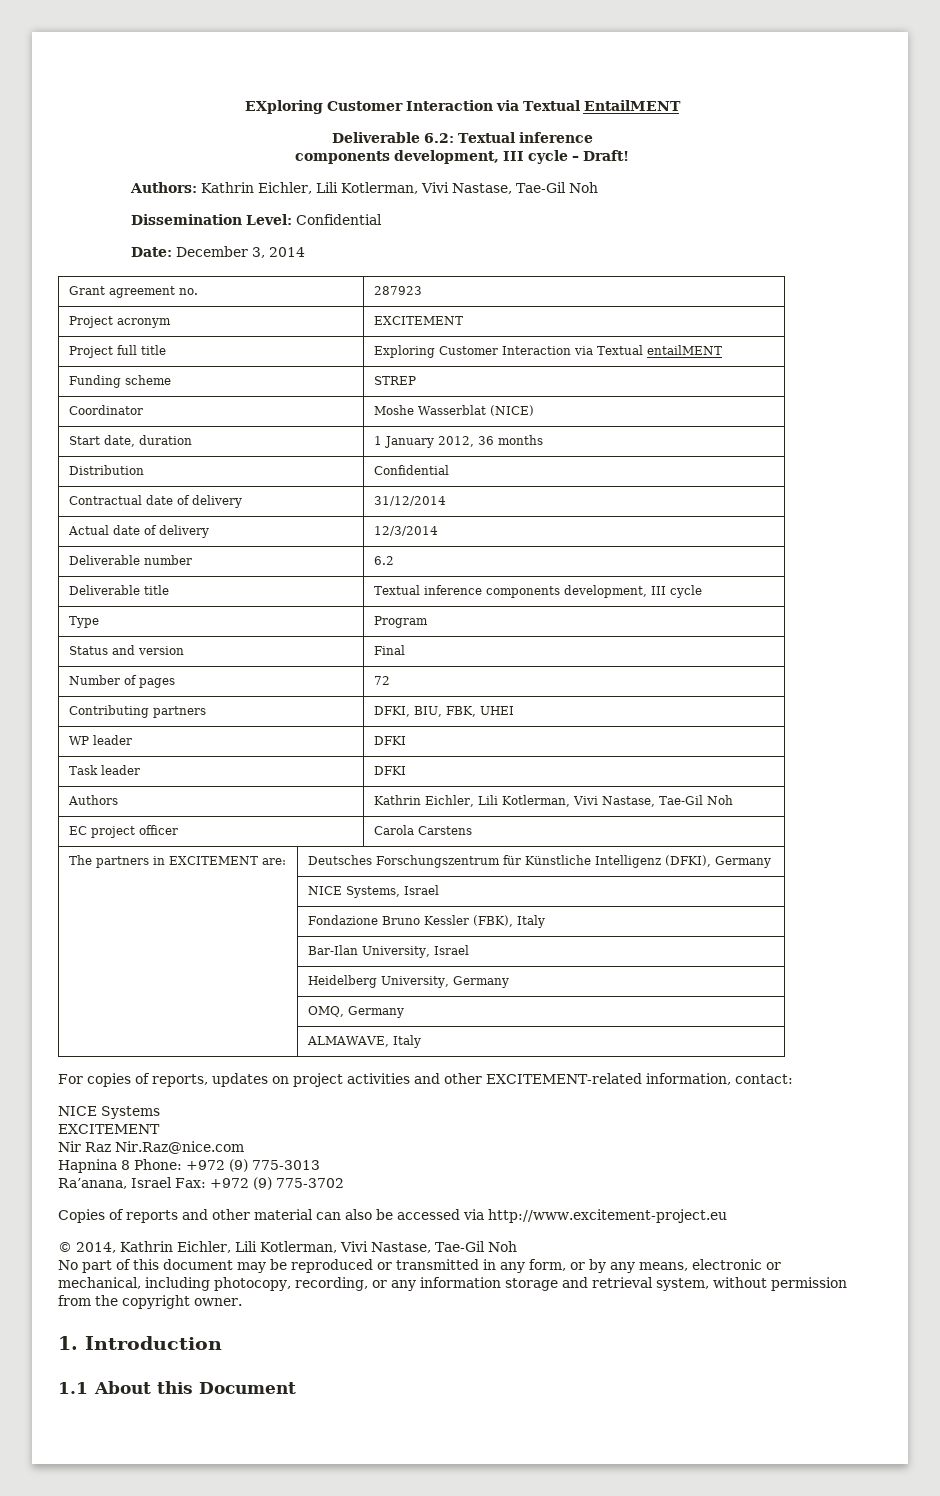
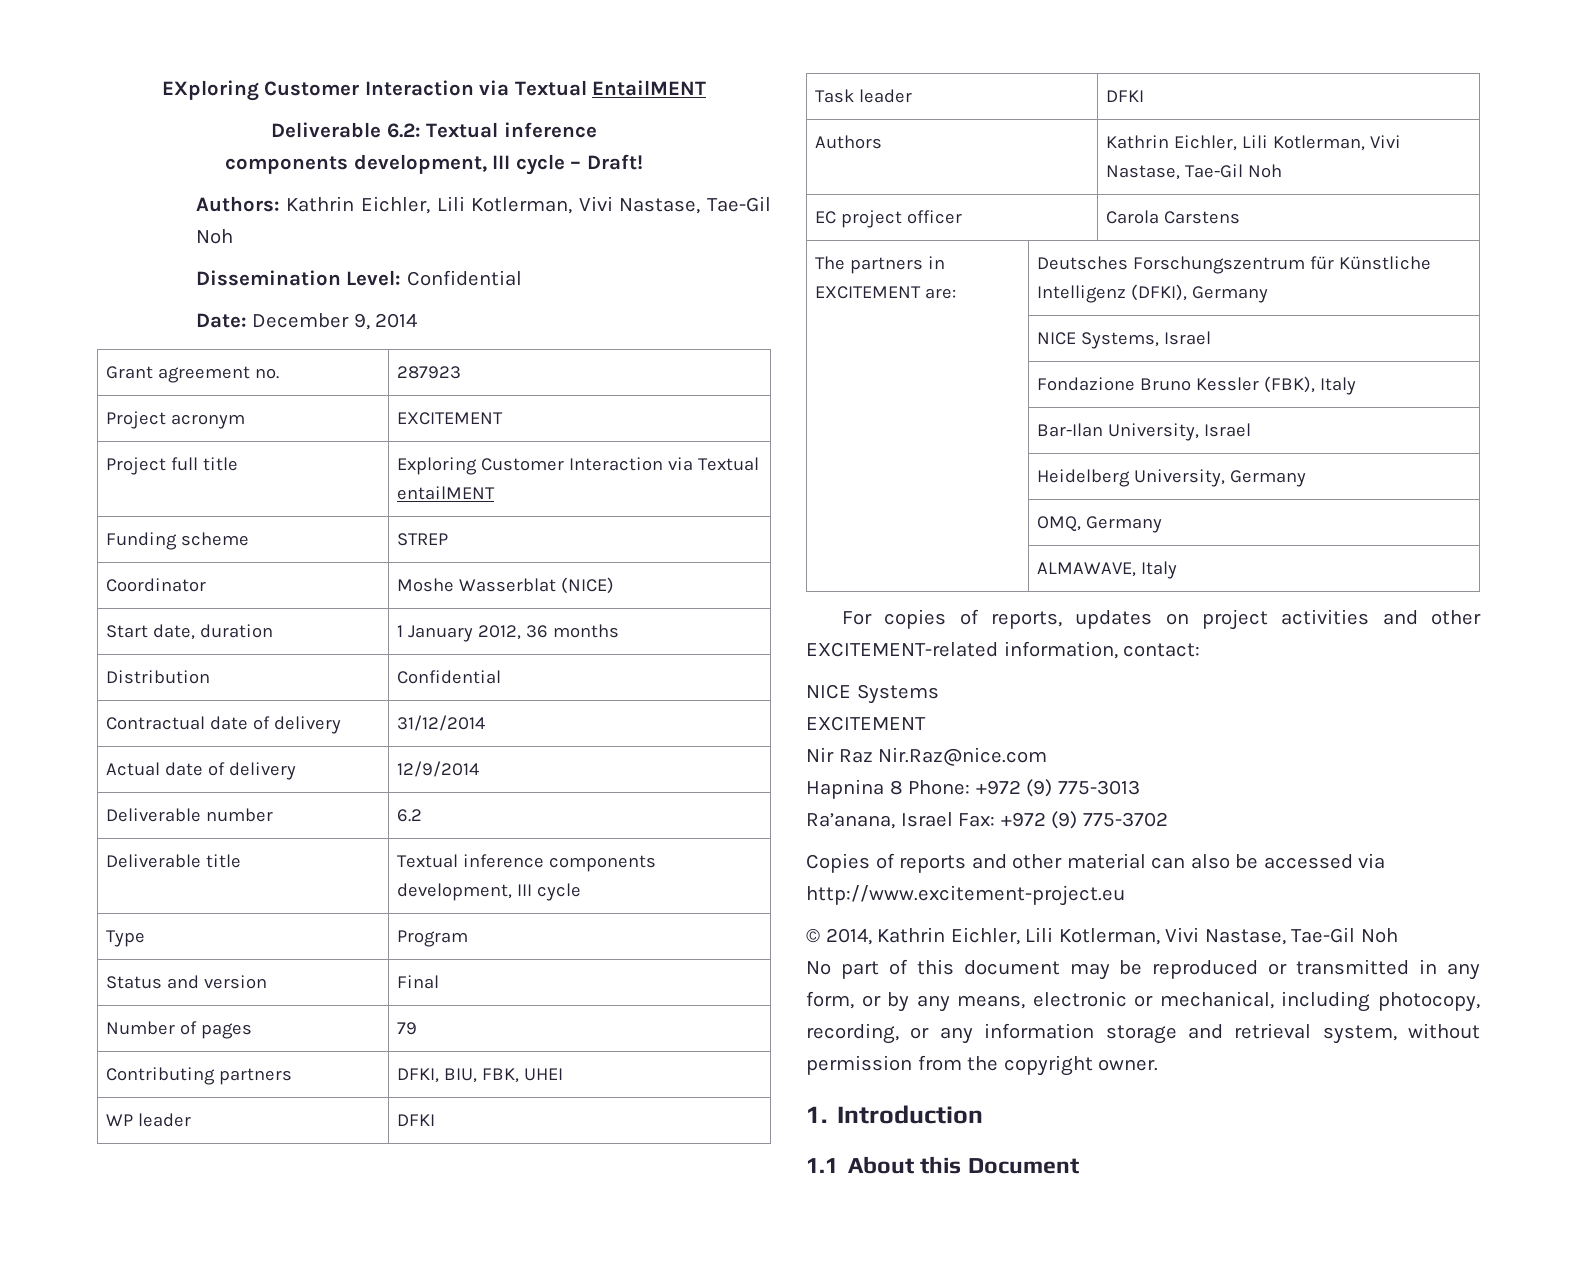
- Date: December 3, 2014
+ Date: December 9, 2014
- Actual date of delivery | 12/3/2014
+ Actual date of delivery | 12/9/2014
- Number of pages | 72
+ Number of pages | 79

